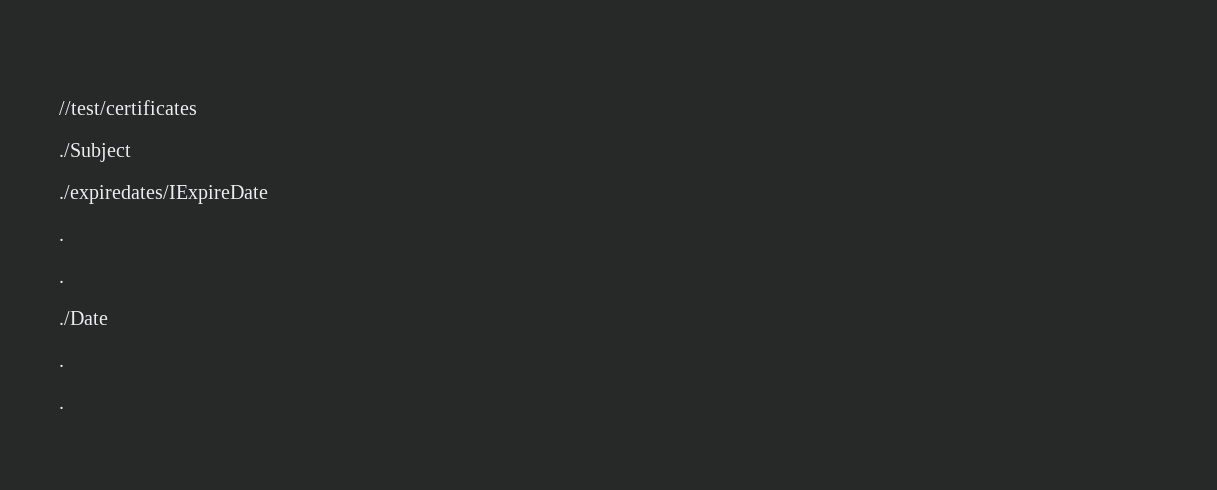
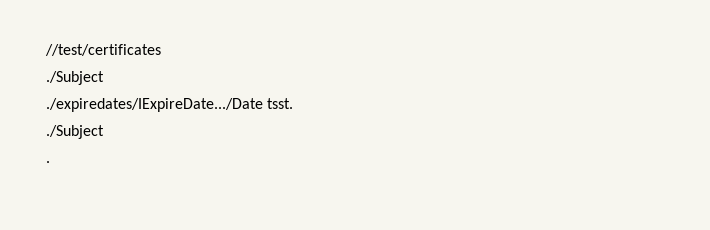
- ./expiredates/IExpireDate
- .
- .
- ./Date
- .
+ ./expiredates/IExpireDate.../Date tsst.
+ ./Subject

